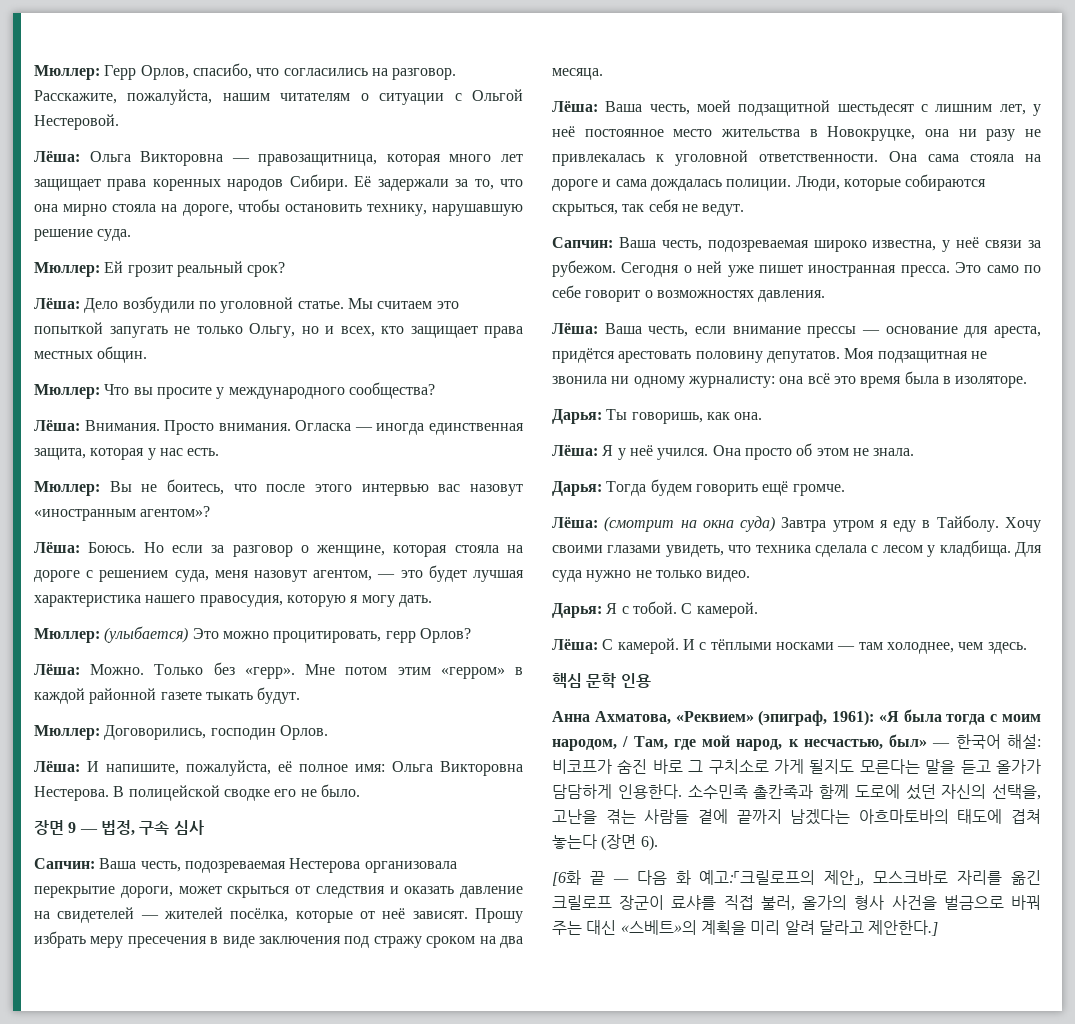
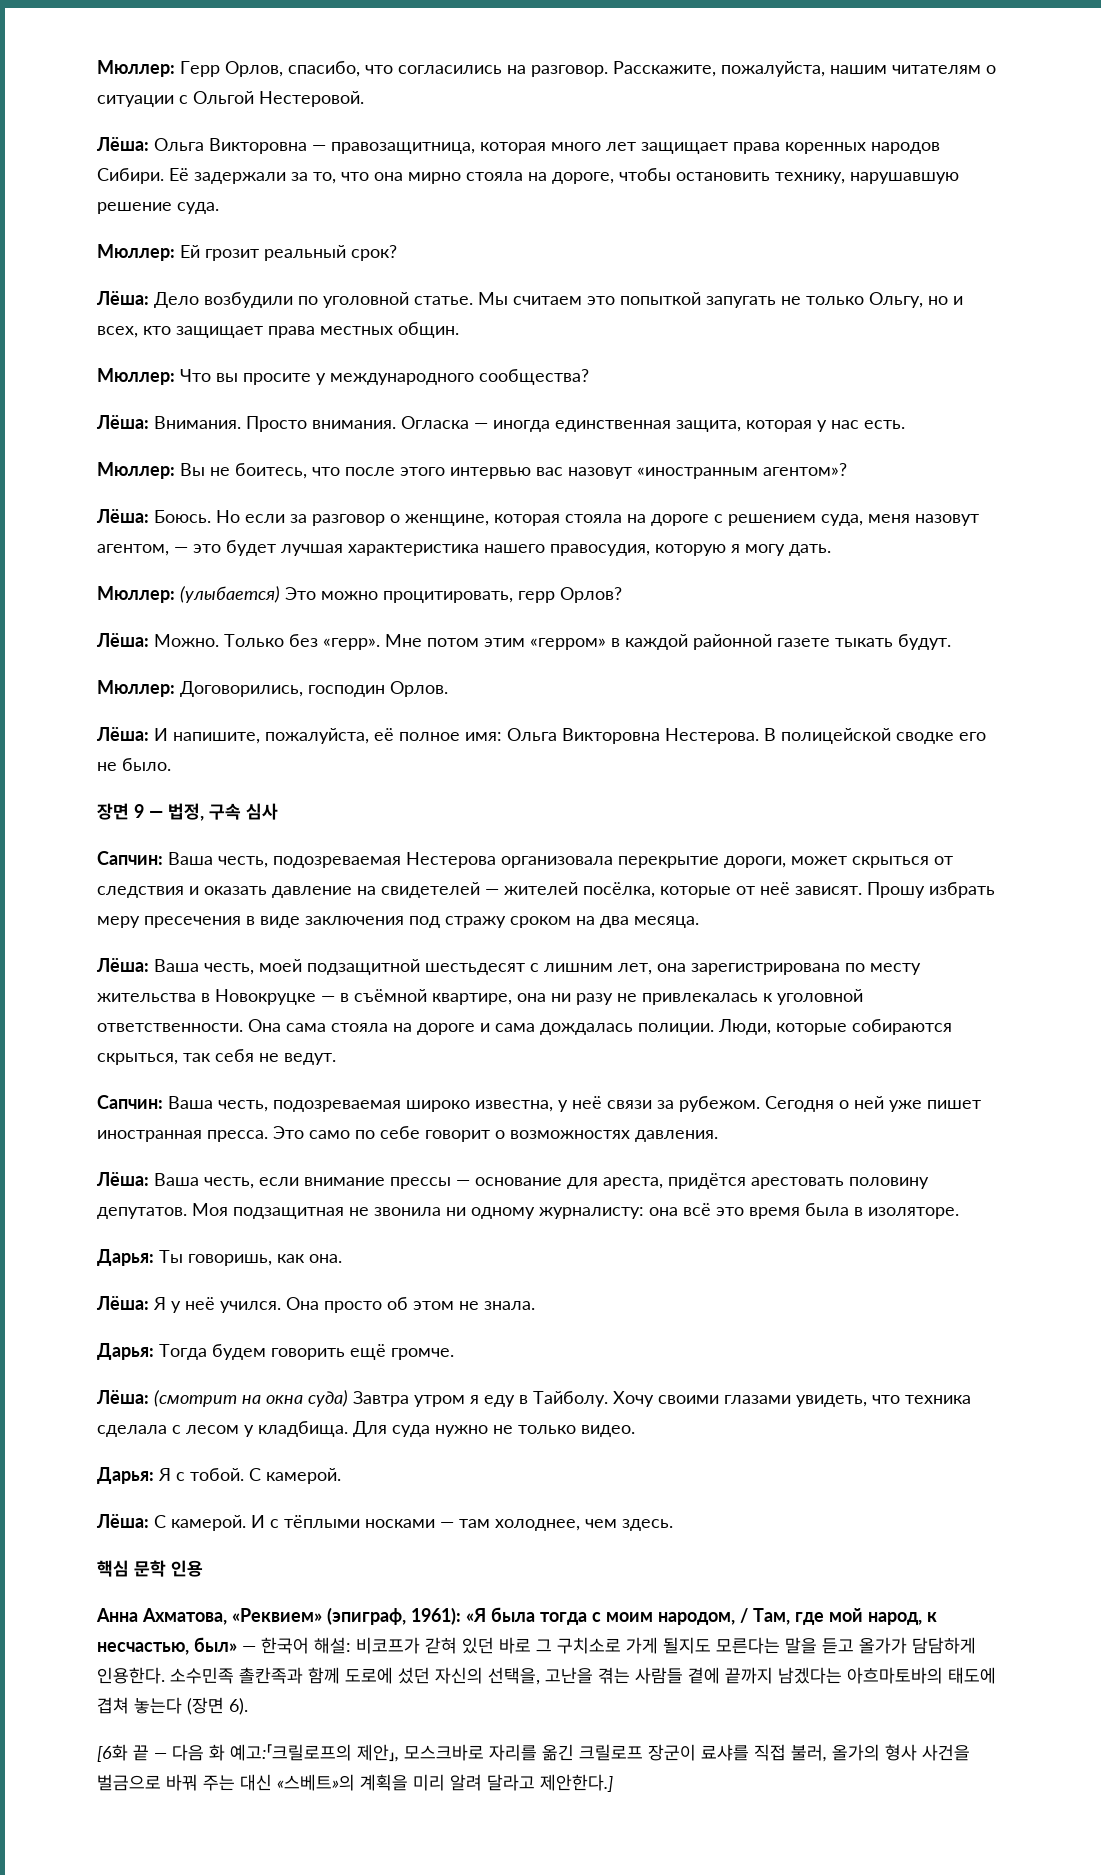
- Лёша: Ваша честь, моей подзащитной шестьдесят с лишним лет, у неё постоянное место жительства в Новокруцке, она ни разу не привлекалась к уголовной ответственности.
+ Лёша: Ваша честь, моей подзащитной шестьдесят с лишним лет, она зарегистрирована по месту жительства в Новокруцке — в съёмной квартире, она ни разу не привлекалась к уголовной ответственности.
- Анна Ахматова, «Реквием» (эпиграф, 1961): «Я была тогда с моим народом, / Там, где мой народ, к несчастью, был» — 한국어 해설: 비코프가 숨진 바로 그 구치소로 가게 될지도 모른다는 말을 듣고 올가가 담담하게 인용한다.
+ Анна Ахматова, «Реквием» (эпиграф, 1961): «Я была тогда с моим народом, / Там, где мой народ, к несчастью, был» — 한국어 해설: 비코프가 갇혀 있던 바로 그 구치소로 가게 될지도 모른다는 말을 듣고 올가가 담담하게 인용한다.

